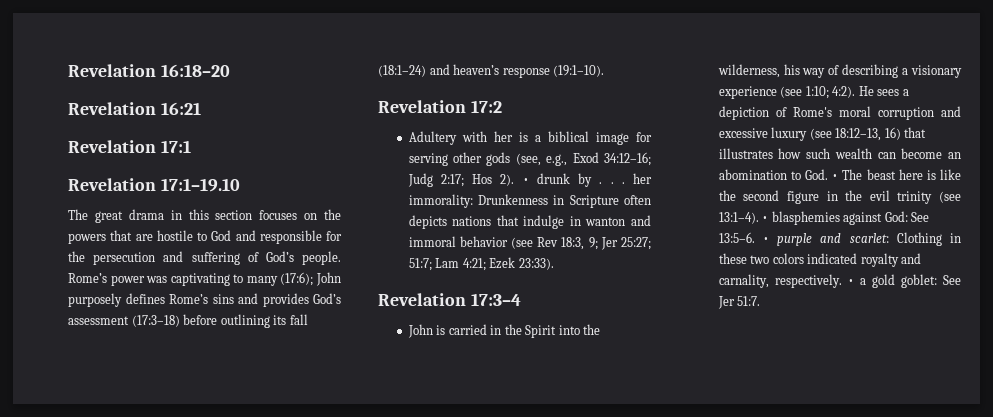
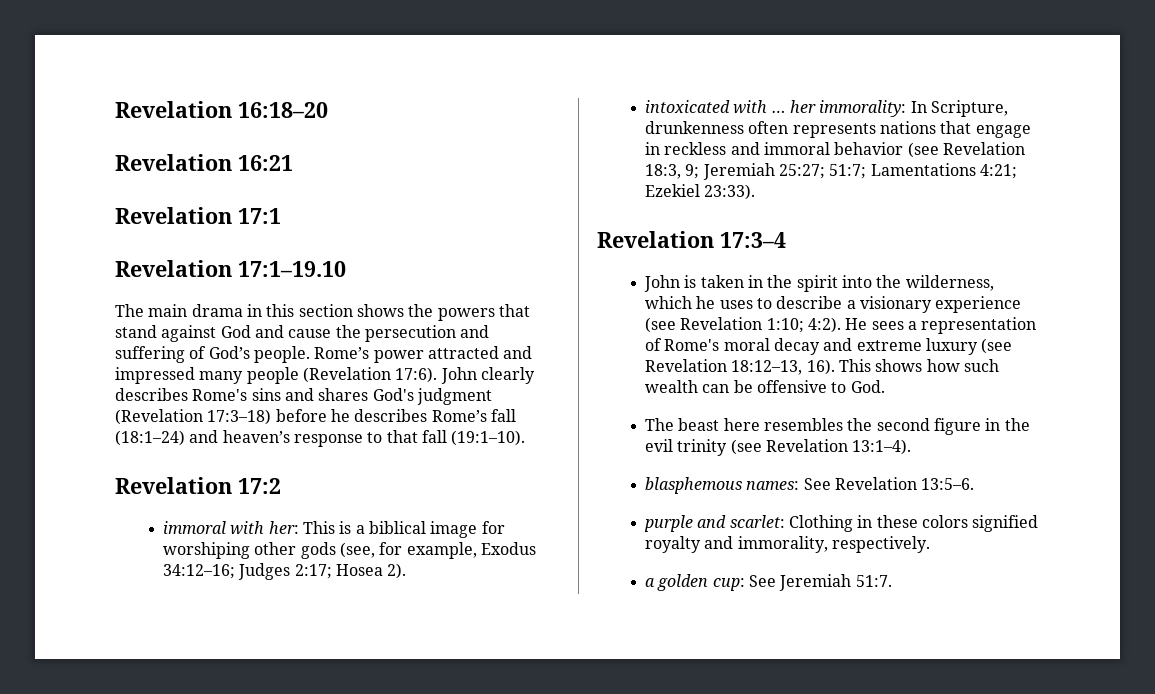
- The great drama in this section focuses on the powers that are hostile to God and responsible for the persecution and suffering of God’s people.
+ The main drama in this section shows the powers that stand against God and cause the persecution and suffering of God’s people.
- Rome’s power was captivating to many (17:6); John purposely defines Rome’s sins and provides God’s assessment (17:3–18) before outlining its fall (18:1–24) and heaven’s response (19:1–10).
+ Rome’s power attracted and impressed many people (Revelation 17:6). John clearly describes Rome's sins and shares God's judgment (Revelation 17:3–18) before he describes Rome’s fall (18:1–24) and heaven’s response to that fall (19:1–10).
- Adultery with her is a biblical image for serving other gods (see, e.g., Exod 34:12–16; Judg 2:17; Hos 2). • drunk by . . . her immorality: Drunkenness in Scripture often depicts nations that indulge in wanton and immoral behavior (see Rev 18:3, 9; Jer 25:27; 51:7; Lam 4:21; Ezek 23:33).
+ immoral with her: This is a biblical image for worshiping other gods (see, for example, Exodus 34:12–16; Judges 2:17; Hosea 2).
+ intoxicated with … her immorality: In Scripture, drunkenness often represents nations that engage in reckless and immoral behavior (see Revelation 18:3, 9; Jeremiah 25:27; 51:7; Lamentations 4:21; Ezekiel 23:33).
- John is carried in the Spirit into the wilderness, his way of describing a visionary experience (see 1:10; 4:2).
+ John is taken in the spirit into the wilderness, which he uses to describe a visionary experience (see Revelation 1:10; 4:2).
- He sees a depiction of Rome's moral corruption and excessive luxury (see 18:12–13, 16) that illustrates how such wealth can become an abomination to God. • The beast here is like the second figure in the evil trinity (see 13:1–4). • blasphemies against God: See 13:5–6. • purple and scarlet: Clothing in these two colors indicated royalty and carnality, respectively. • a gold goblet: See Jer 51:7.
+ He sees a representation of Rome's moral decay and extreme luxury (see Revelation 18:12–13, 16). This shows how such wealth can be offensive to God.
+ The beast here resembles the second figure in the evil trinity (see Revelation 13:1–4).
+ blasphemous names: See Revelation 13:5–6.
+ purple and scarlet: Clothing in these colors signified royalty and immorality, respectively.
+ a golden cup: See Jeremiah 51:7.

